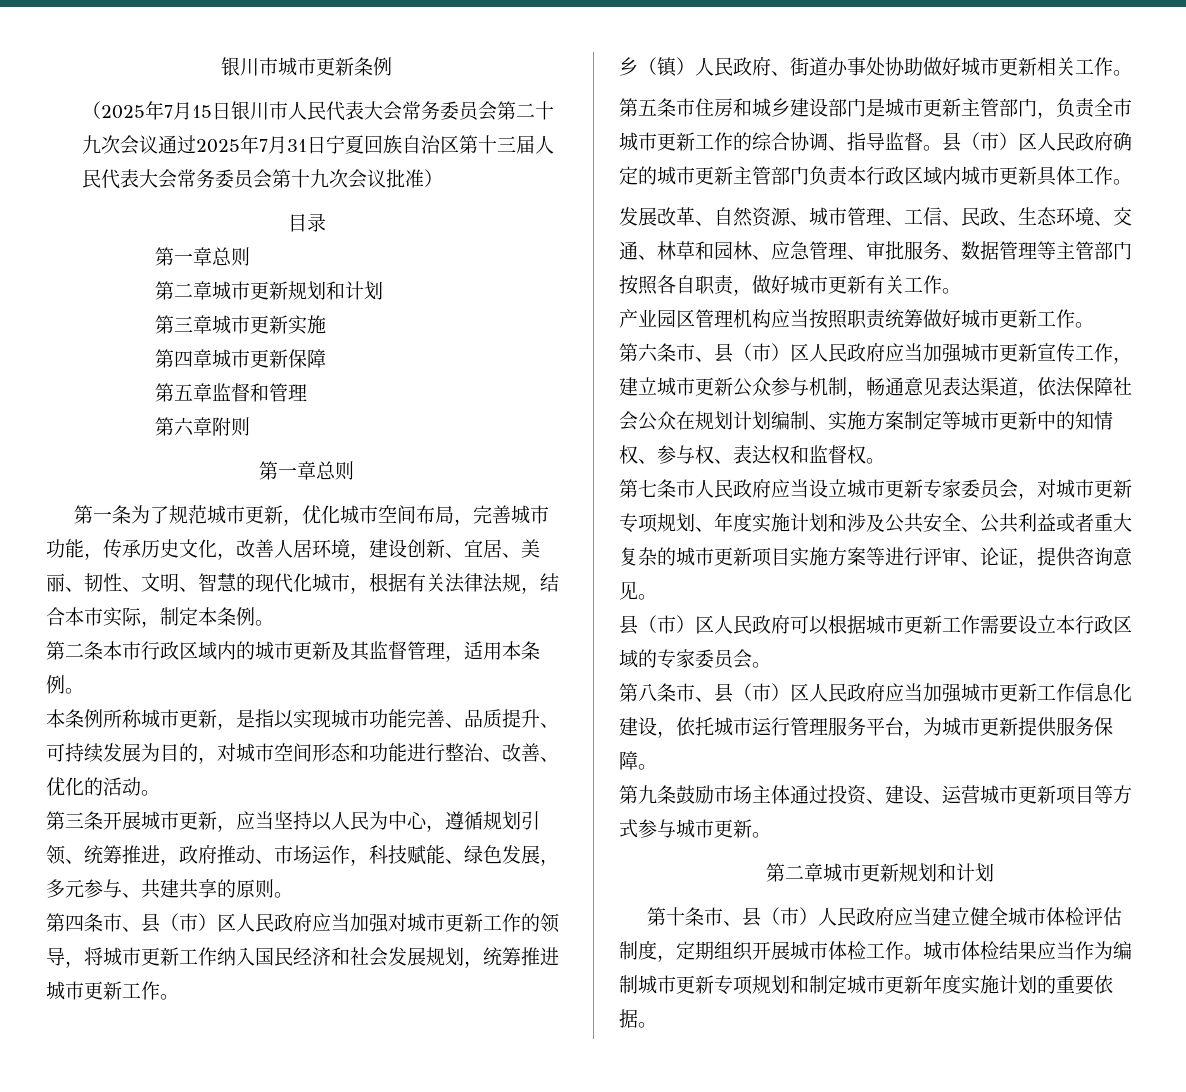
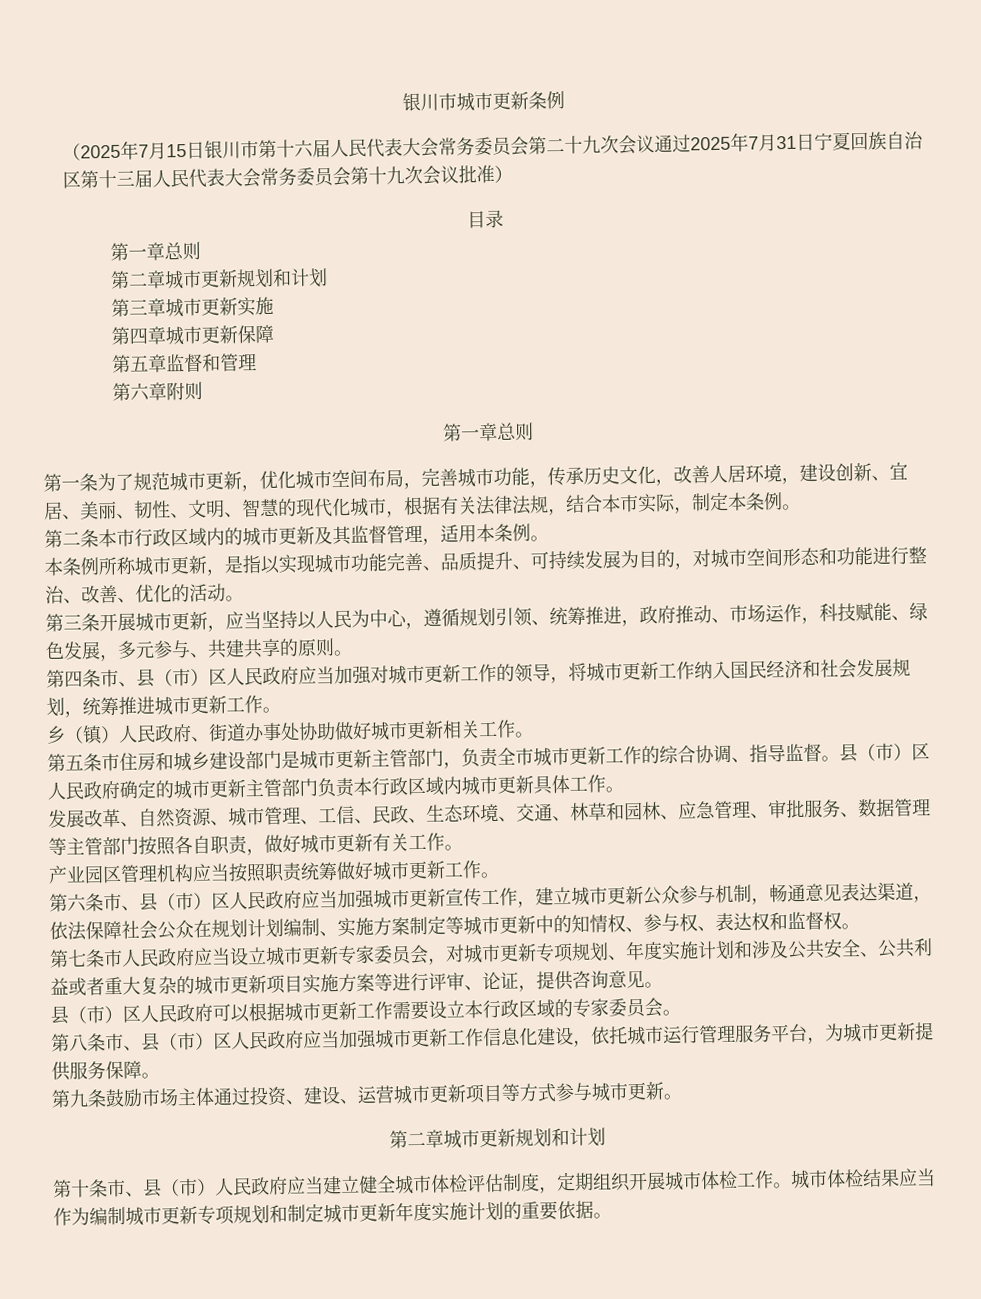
- （2025年7月15日银川市人民代表大会常务委员会第二十九次会议通过2025年7月31日宁夏回族自治区第十三届人民代表大会常务委员会第十九次会议批准）
+ （2025年7月15日银川市第十六届人民代表大会常务委员会第二十九次会议通过2025年7月31日宁夏回族自治区第十三届人民代表大会常务委员会第十九次会议批准）

